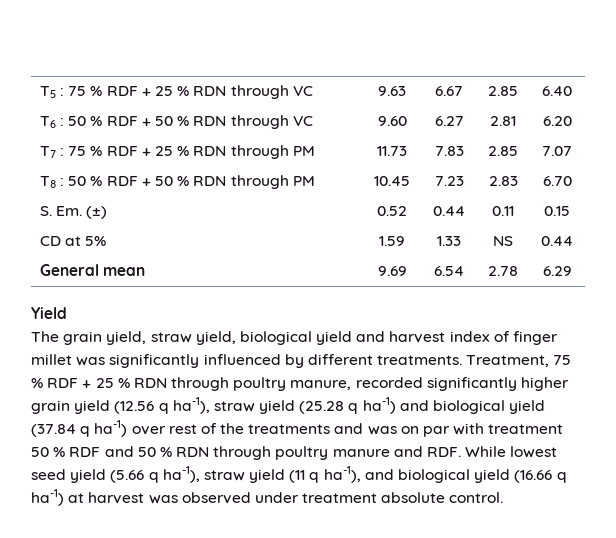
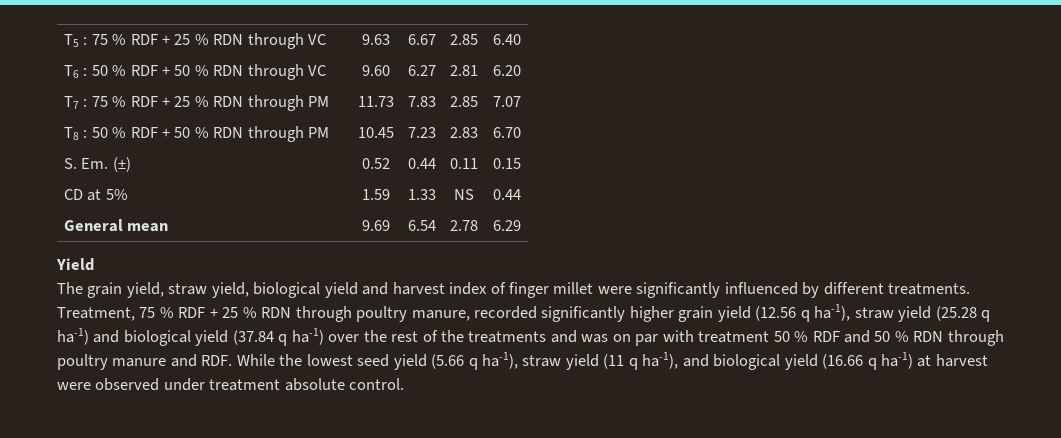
- The grain yield, straw yield, biological yield and harvest index of finger millet was significantly influenced by different treatments.
+ The grain yield, straw yield, biological yield and harvest index of finger millet were significantly influenced by different treatments.
- Treatment, 75 % RDF + 25 % RDN through poultry manure, recorded significantly higher grain yield (12.56 q ha-1), straw yield (25.28 q ha-1) and biological yield (37.84 q ha-1) over rest of the treatments and was on par with treatment 50 % RDF and 50 % RDN through poultry manure and RDF. While lowest seed yield (5.66 q ha-1), straw yield (11 q ha-1), and biological yield (16.66 q ha-1) at harvest was observed under treatment absolute control.
+ Treatment, 75 % RDF + 25 % RDN through poultry manure, recorded significantly higher grain yield (12.56 q ha-1), straw yield (25.28 q ha-1) and biological yield (37.84 q ha-1) over the rest of the treatments and was on par with treatment 50 % RDF and 50 % RDN through poultry manure and RDF. While the lowest seed yield (5.66 q ha-1), straw yield (11 q ha-1), and biological yield (16.66 q ha-1) at harvest were observed under treatment absolute control.

